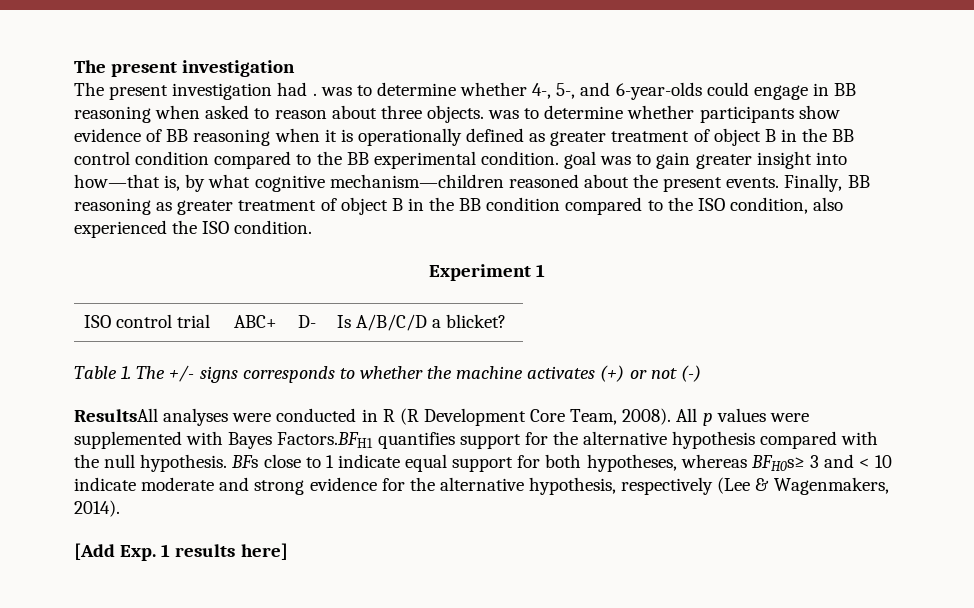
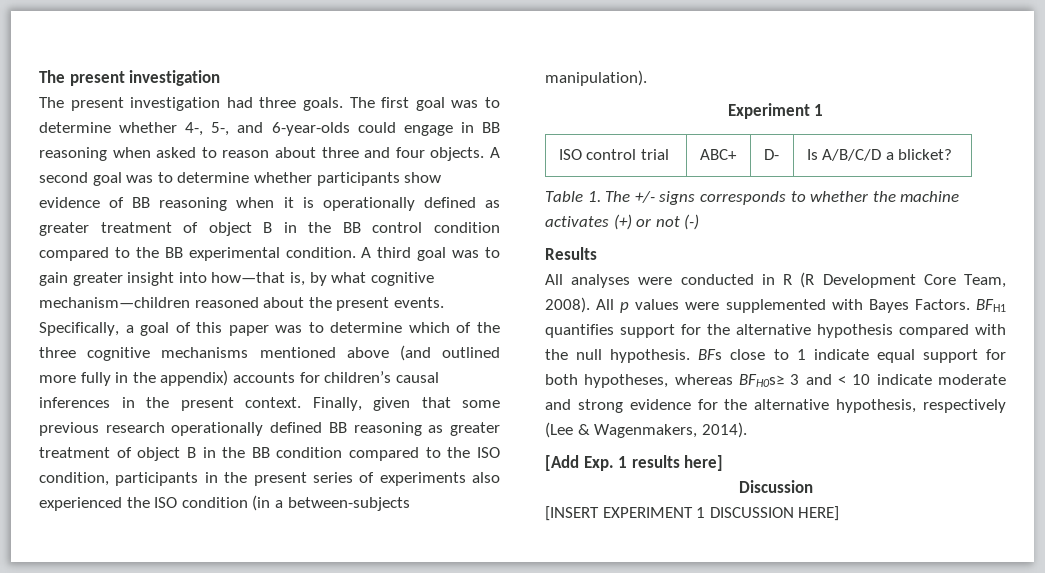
- The present investigation had . was to determine whether 4-, 5-, and 6-year-olds could engage in BB reasoning when asked to reason about three objects. was to determine whether participants show evidence of BB reasoning when it is operationally defined as greater treatment of object B in the BB control condition compared to the BB experimental condition. goal was to gain greater insight into how—that is, by what cognitive mechanism—children reasoned about the present events.
+ The present investigation had three goals. The first goal was to determine whether 4-, 5-, and 6-year-olds could engage in BB reasoning when asked to reason about three and four objects. A second goal was to determine whether participants show evidence of BB reasoning when it is operationally defined as greater treatment of object B in the BB control condition compared to the BB experimental condition. A third goal was to gain greater insight into how—that is, by what cognitive mechanism—children reasoned about the present events.
- Finally, BB reasoning as greater treatment of object B in the BB condition compared to the ISO condition, also experienced the ISO condition.
+ Specifically, a goal of this paper was to determine which of the three cognitive mechanisms mentioned above (and outlined more fully in the appendix) accounts for children’s causal inferences in the present context. Finally, given that some previous research operationally defined BB reasoning as greater treatment of object B in the BB condition compared to the ISO condition, participants in the present series of experiments also experienced the ISO condition (in a between-subjects manipulation).
- ResultsAll analyses were conducted in R (R Development Core Team, 2008).
+ Results
+ All analyses were conducted in R (R Development Core Team, 2008).
- All p values were supplemented with Bayes Factors.BFH1 quantifies support for the alternative hypothesis compared with the null hypothesis.
+ All p values were supplemented with Bayes Factors. BFH1 quantifies support for the alternative hypothesis compared with the null hypothesis.
+ Discussion
+ [INSERT EXPERIMENT 1 DISCUSSION HERE]

